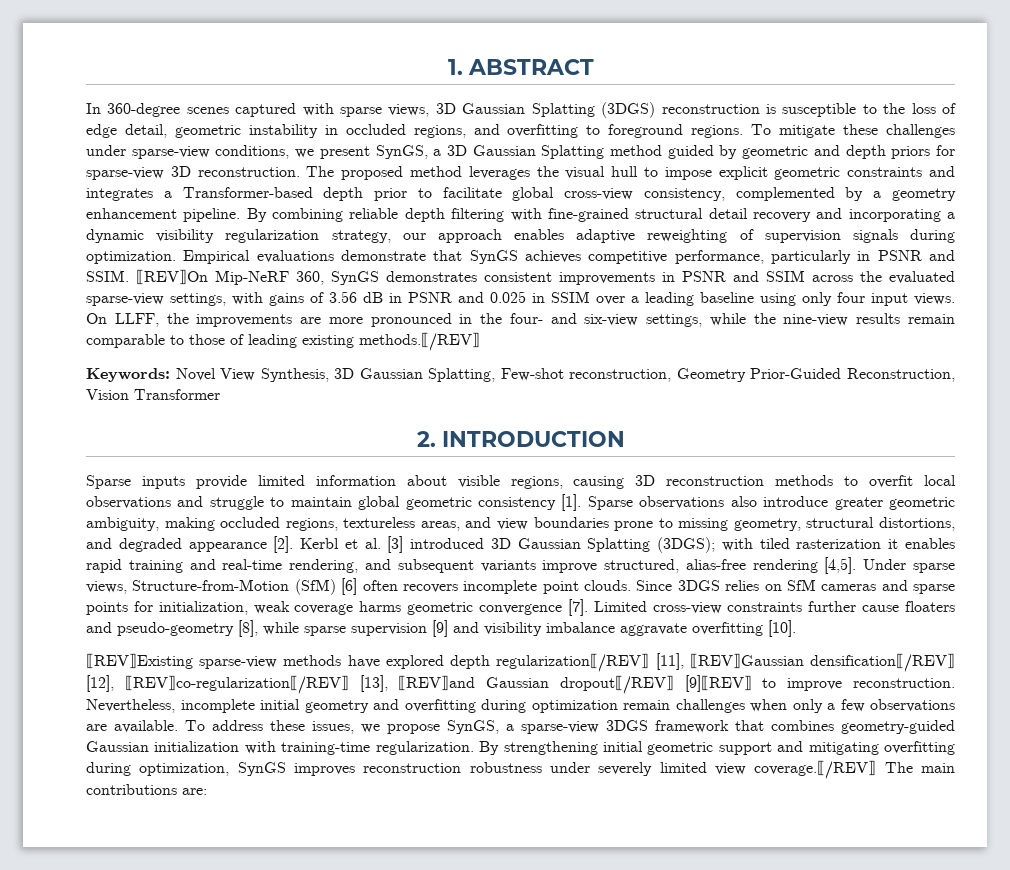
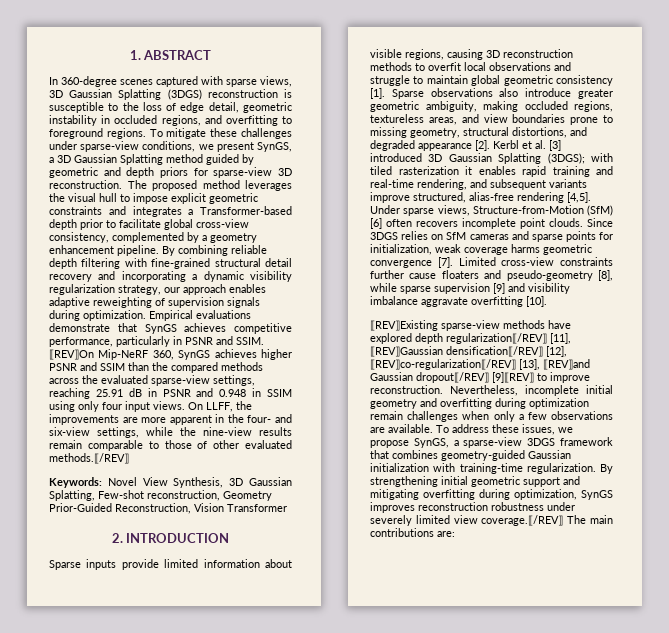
- ⟦REV⟧On Mip-NeRF 360, SynGS demonstrates consistent improvements in PSNR and SSIM across the evaluated sparse-view settings, with gains of 3.56 dB in PSNR and 0.025 in SSIM over a leading baseline using only four input views.
+ ⟦REV⟧On Mip-NeRF 360, SynGS achieves higher PSNR and SSIM than the compared methods across the evaluated sparse-view settings, reaching 25.91 dB in PSNR and 0.948 in SSIM using only four input views.
- On LLFF, the improvements are more pronounced in the four- and six-view settings, while the nine-view results remain comparable to those of leading existing methods.⟦/REV⟧
+ On LLFF, the improvements are more apparent in the four- and six-view settings, while the nine-view results remain comparable to those of other evaluated methods.⟦/REV⟧

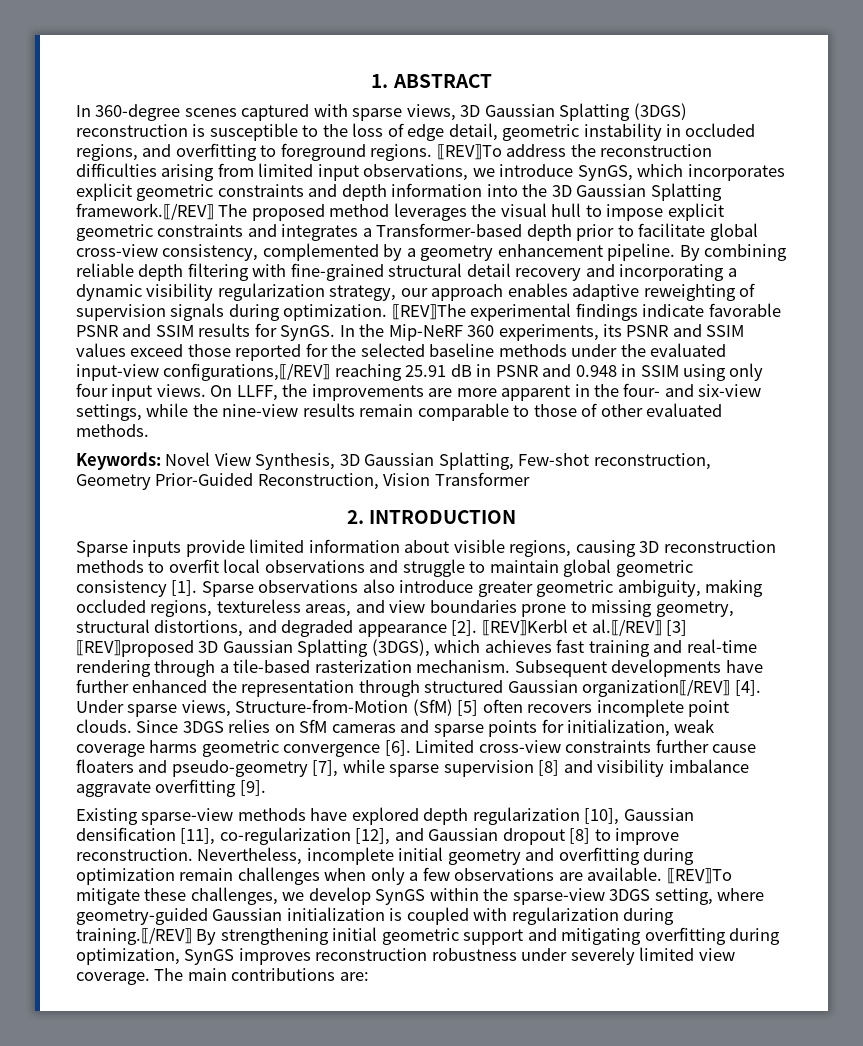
- To mitigate these challenges under sparse-view conditions, we present SynGS, a 3D Gaussian Splatting method guided by geometric and depth priors for sparse-view 3D reconstruction. The proposed method leverages the visual hull to impose explicit geometric constraints and integrates a Transformer-based depth prior to facilitate global cross-view consistency, complemented by a geometry enhancement pipeline.
+ ⟦REV⟧To address the reconstruction difficulties arising from limited input observations, we introduce SynGS, which incorporates explicit geometric constraints and depth information into the 3D Gaussian Splatting framework.⟦/REV⟧ The proposed method leverages the visual hull to impose explicit geometric constraints and integrates a Transformer-based depth prior to facilitate global cross-view consistency, complemented by a geometry enhancement pipeline.
- Empirical evaluations demonstrate that SynGS achieves competitive performance, particularly in PSNR and SSIM. ⟦REV⟧On Mip-NeRF 360, SynGS achieves higher PSNR and SSIM than the compared methods across the evaluated sparse-view settings, reaching 25.91 dB in PSNR and 0.948 in SSIM using only four input views.
+ ⟦REV⟧The experimental findings indicate favorable PSNR and SSIM results for SynGS. In the Mip-NeRF 360 experiments, its PSNR and SSIM values exceed those reported for the selected baseline methods under the evaluated input-view configurations,⟦/REV⟧ reaching 25.91 dB in PSNR and 0.948 in SSIM using only four input views.
- On LLFF, the improvements are more apparent in the four- and six-view settings, while the nine-view results remain comparable to those of other evaluated methods.⟦/REV⟧
+ On LLFF, the improvements are more apparent in the four- and six-view settings, while the nine-view results remain comparable to those of other evaluated methods.
- Kerbl et al. [3] introduced 3D Gaussian Splatting (3DGS); with tiled rasterization it enables rapid training and real-time rendering, and subsequent variants improve structured, alias-free rendering [4,5].
+ ⟦REV⟧Kerbl et al.⟦/REV⟧ [3] ⟦REV⟧proposed 3D Gaussian Splatting (3DGS), which achieves fast training and real-time rendering through a tile-based rasterization mechanism. Subsequent developments have further enhanced the representation through structured Gaussian organization⟦/REV⟧ [4].
- Under sparse views, Structure-from-Motion (SfM) [6] often recovers incomplete point clouds.
+ Under sparse views, Structure-from-Motion (SfM) [5] often recovers incomplete point clouds.
- Since 3DGS relies on SfM cameras and sparse points for initialization, weak coverage harms geometric convergence [7].
+ Since 3DGS relies on SfM cameras and sparse points for initialization, weak coverage harms geometric convergence [6].
- Limited cross-view constraints further cause floaters and pseudo-geometry [8], while sparse supervision [9] and visibility imbalance aggravate overfitting [10].
- ⟦REV⟧Existing sparse-view methods have explored depth regularization⟦/REV⟧ [11], ⟦REV⟧Gaussian densification⟦/REV⟧ [12], ⟦REV⟧co-regularization⟦/REV⟧ [13], ⟦REV⟧and Gaussian dropout⟦/REV⟧ [9]⟦REV⟧ to improve reconstruction.
+ Limited cross-view constraints further cause floaters and pseudo-geometry [7], while sparse supervision [8] and visibility imbalance aggravate overfitting [9].
+ Existing sparse-view methods have explored depth regularization [10], Gaussian densification [11], co-regularization [12], and Gaussian dropout [8] to improve reconstruction.
- To address these issues, we propose SynGS, a sparse-view 3DGS framework that combines geometry-guided Gaussian initialization with training-time regularization. By strengthening initial geometric support and mitigating overfitting during optimization, SynGS improves reconstruction robustness under severely limited view coverage.⟦/REV⟧ The main contributions are:
+ ⟦REV⟧To mitigate these challenges, we develop SynGS within the sparse-view 3DGS setting, where geometry-guided Gaussian initialization is coupled with regularization during training.⟦/REV⟧ By strengthening initial geometric support and mitigating overfitting during optimization, SynGS improves reconstruction robustness under severely limited view coverage. The main contributions are:

